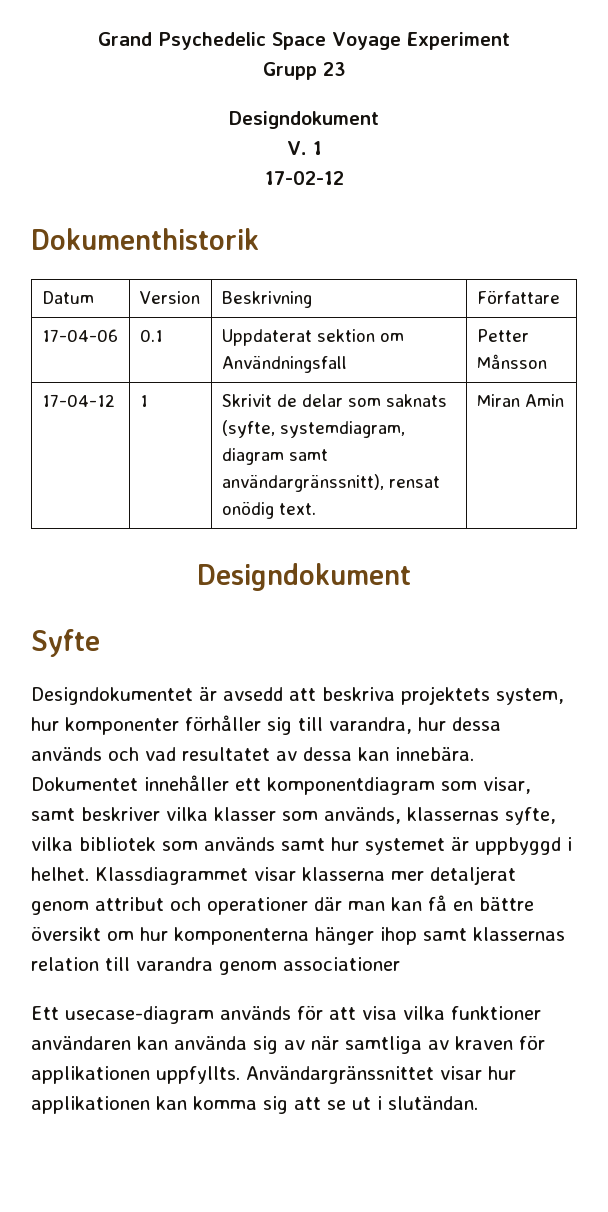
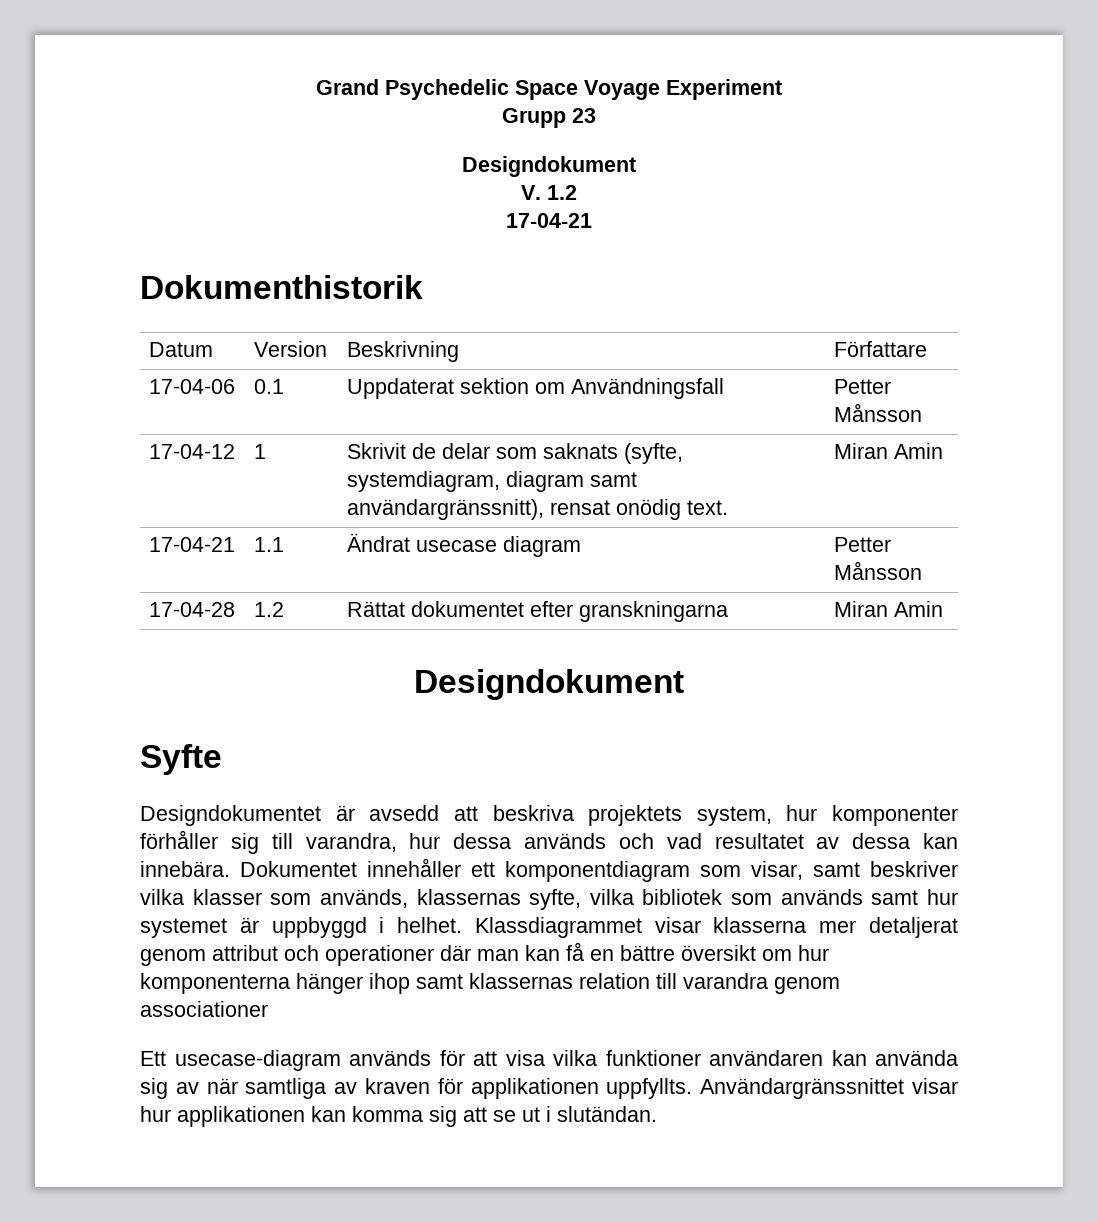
- V. 1
- 17-02-12
+ V. 1.2
+ 17-04-21
+ 17-04-21 | 1.1 | Ändrat usecase diagram | Petter Månsson
+ 17-04-28 | 1.2 | Rättat dokumentet efter granskningarna | Miran Amin

